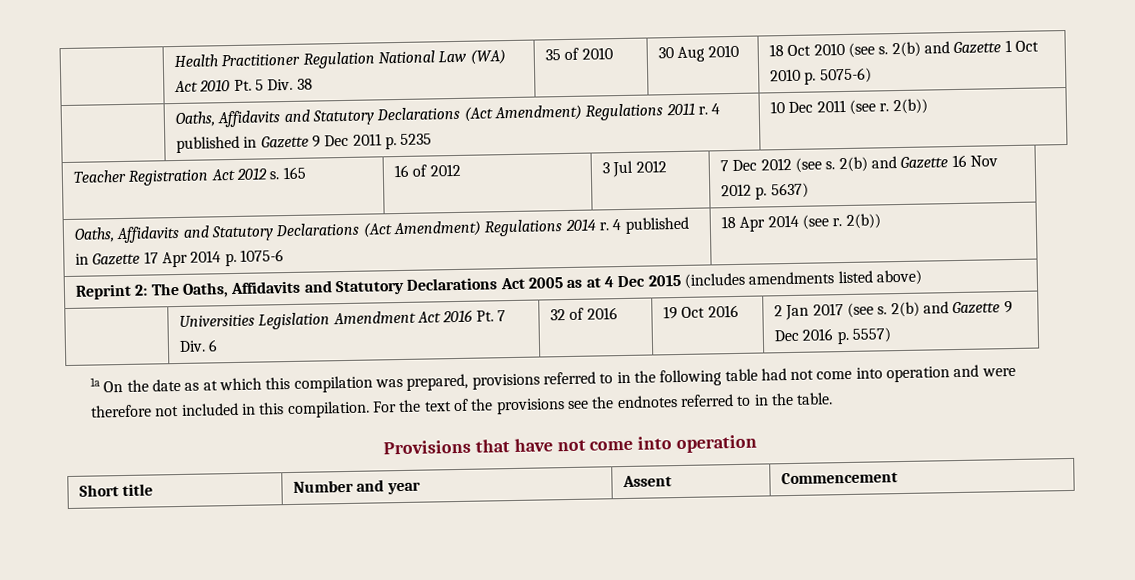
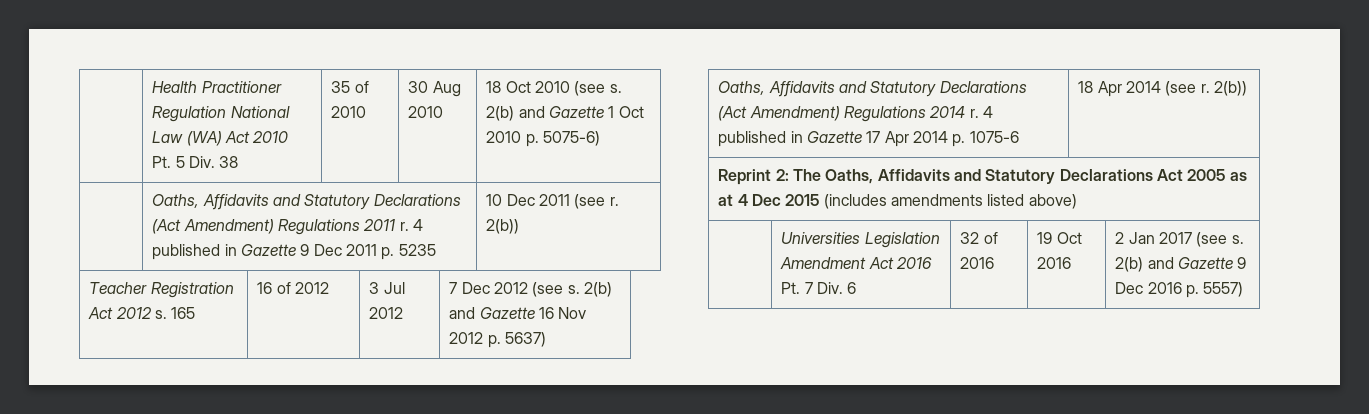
- 1a On the date as at which this compilation was prepared, provisions referred to in the following table had not come into operation and were therefore not included in this compilation. For the text of the provisions see the endnotes referred to in the table.
- Provisions that have not come into operation
- Short title | Number and year | Assent | Commencement

